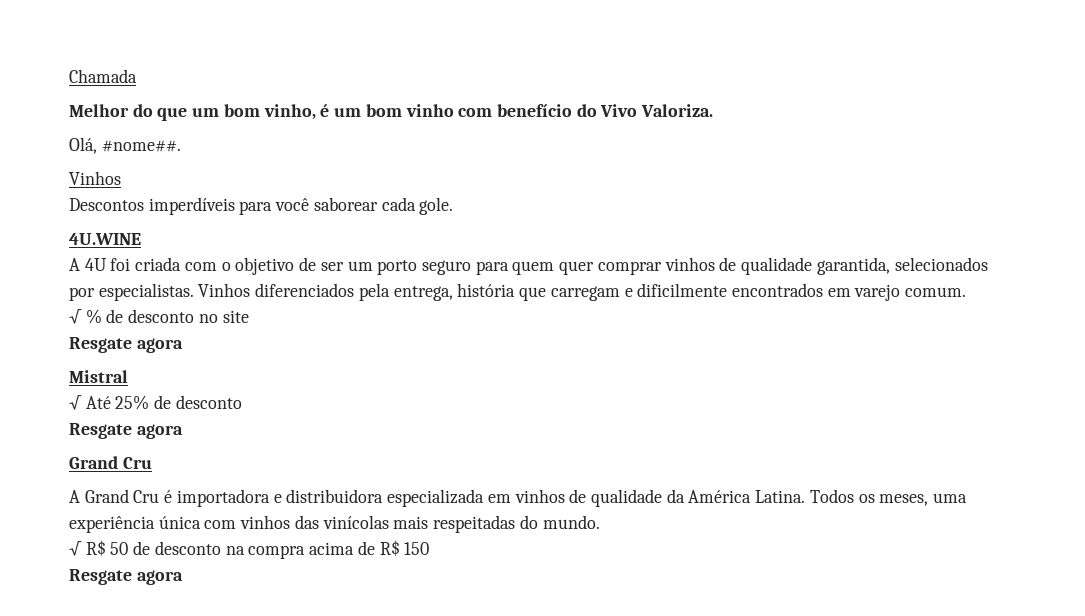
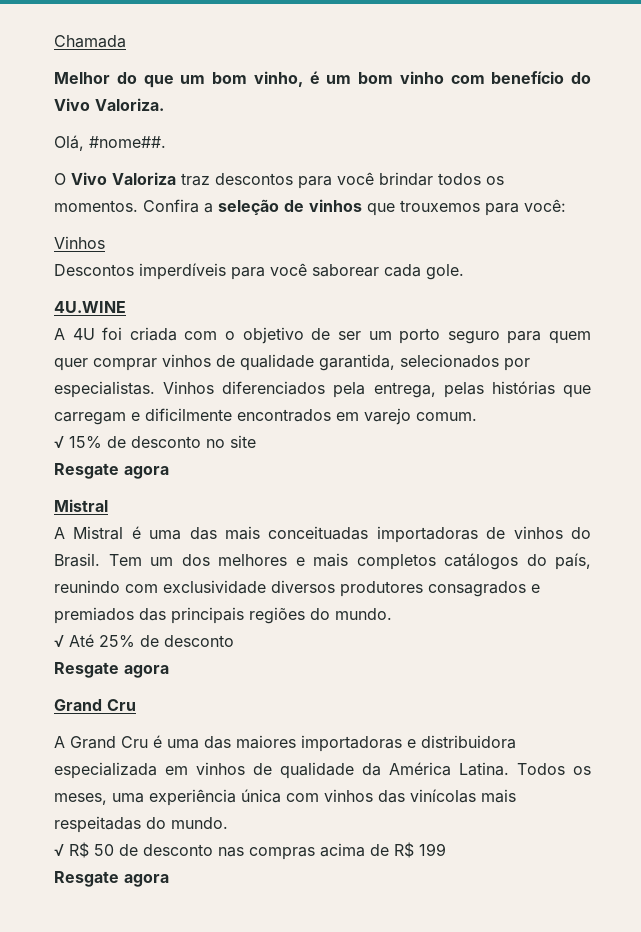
+ O Vivo Valoriza traz descontos para você brindar todos os momentos. Confira a seleção de vinhos que trouxemos para você:
- Vinhos diferenciados pela entrega, história que carregam e dificilmente encontrados em varejo comum.
+ Vinhos diferenciados pela entrega, pelas histórias que carregam e dificilmente encontrados em varejo comum.
- √ % de desconto no site
+ √ 15% de desconto no site
+ A Mistral é uma das mais conceituadas importadoras de vinhos do Brasil. Tem um dos melhores e mais completos catálogos do país, reunindo com exclusividade diversos produtores consagrados e premiados das principais regiões do mundo.
- A Grand Cru é importadora e distribuidora especializada em vinhos de qualidade da América Latina.
+ A Grand Cru é uma das maiores importadoras e distribuidora especializada em vinhos de qualidade da América Latina.
- √ R$ 50 de desconto na compra acima de R$ 150
+ √ R$ 50 de desconto nas compras acima de R$ 199

